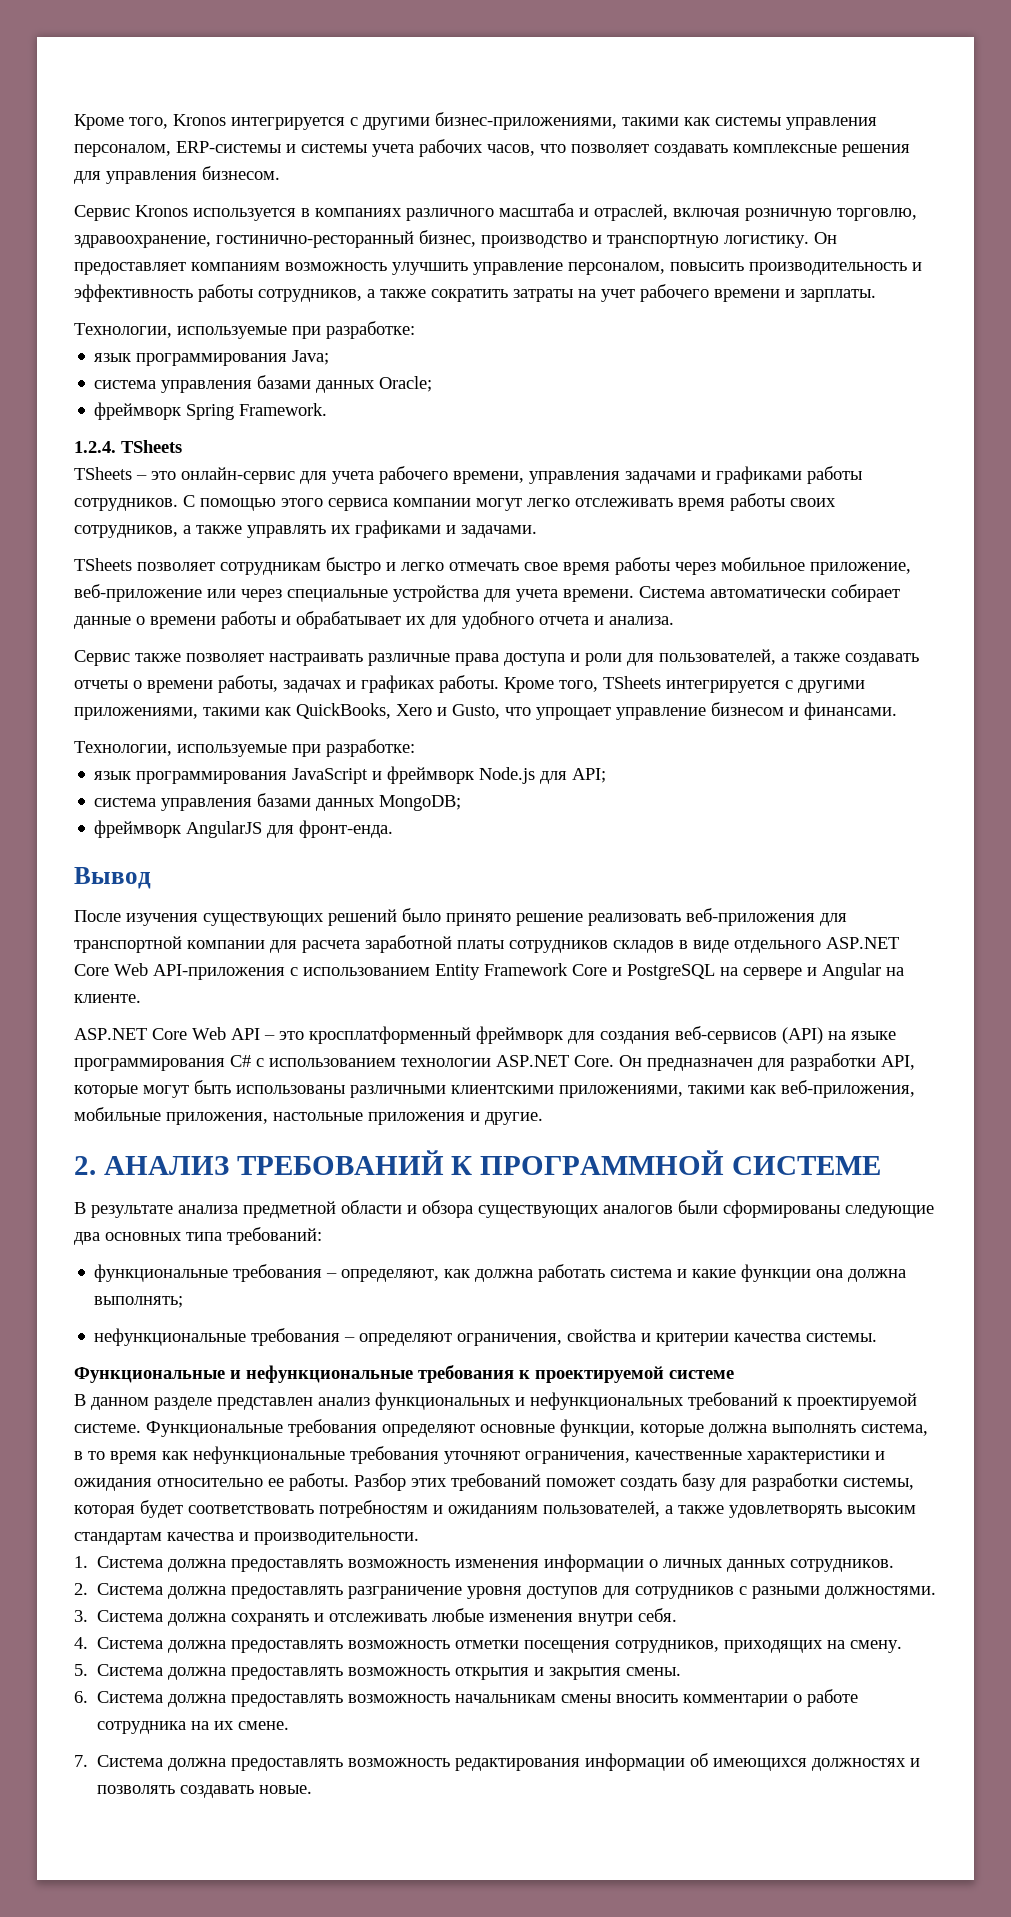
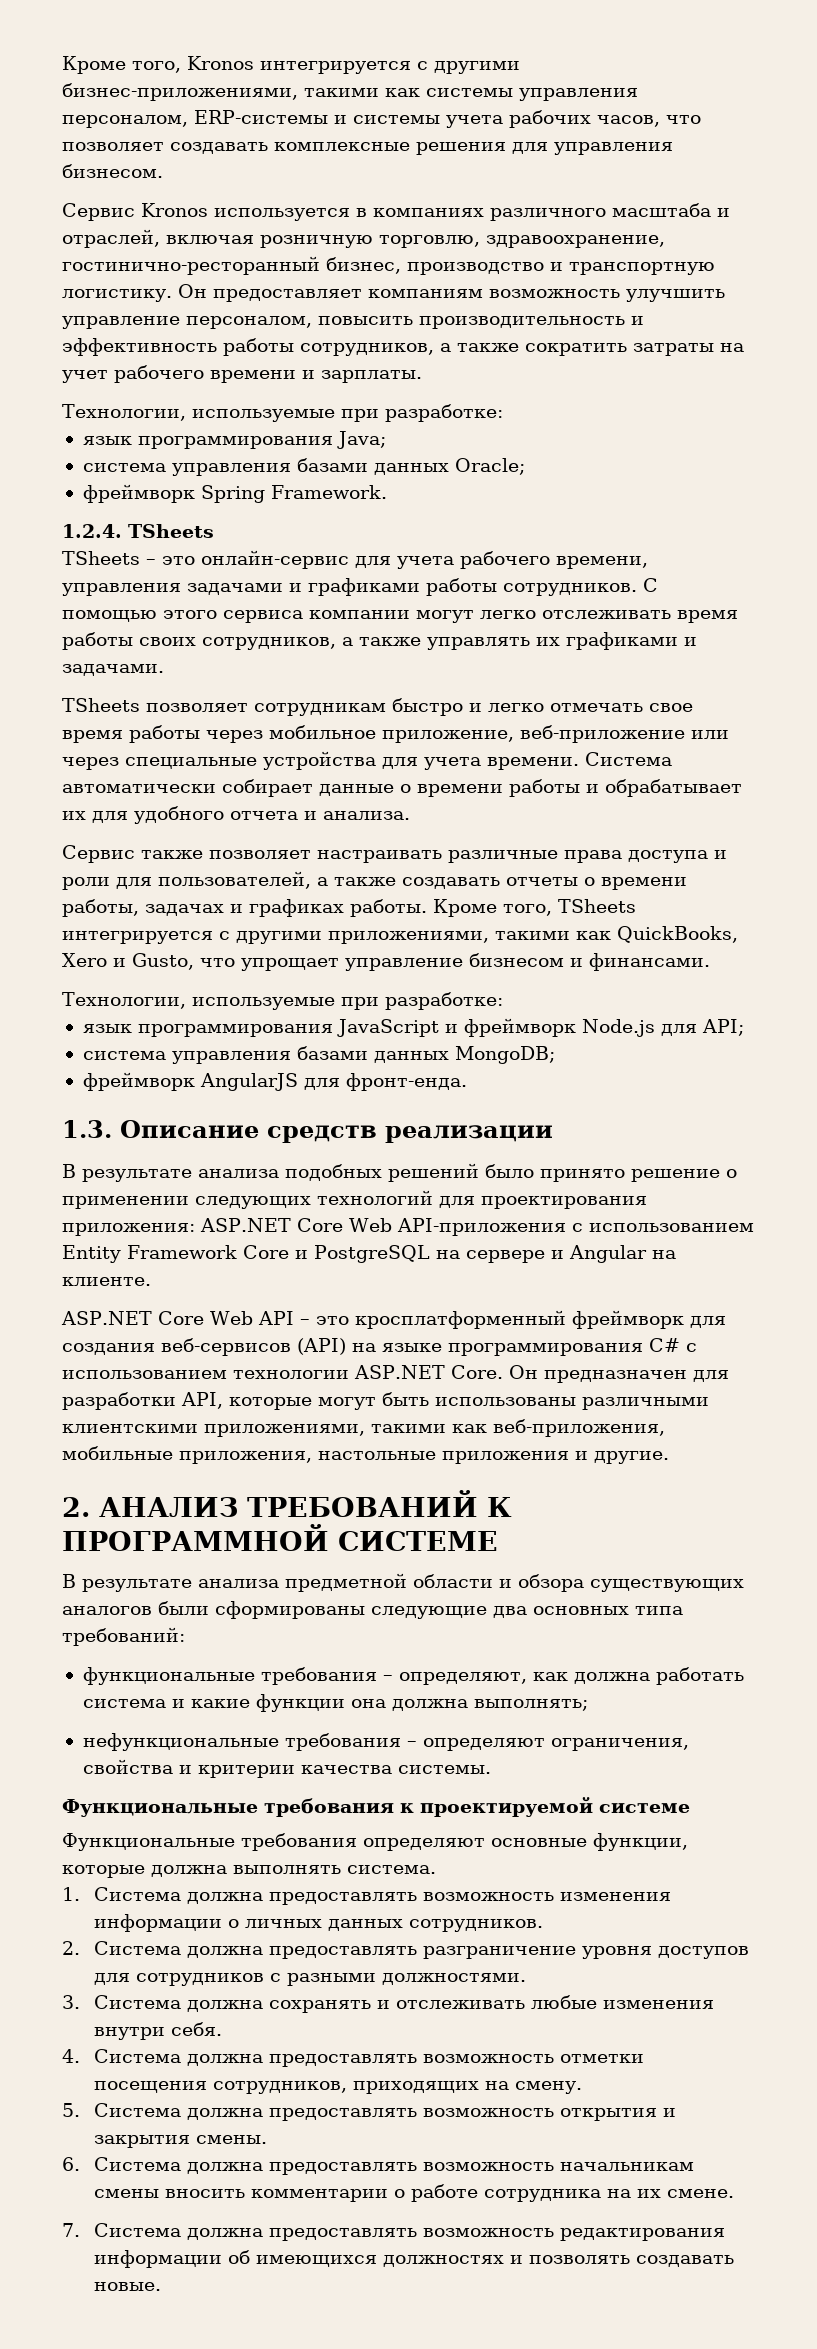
- Вывод
- После изучения существующих решений было принято решение реализовать веб-приложения для транспортной компании для расчета заработной платы сотрудников складов в виде отдельного ASP.NET Core Web API-приложения с использованием Entity Framework Core и PostgreSQL на сервере и Angular на клиенте.
+ 1.3. Описание средств реализации
+ В результате анализа подобных решений было принято решение о применении следующих технологий для проектирования приложения: ASP.NET Core Web API-приложения с использованием Entity Framework Core и PostgreSQL на сервере и Angular на клиенте.
- Функциональные и нефункциональные требования к проектируемой системе
+ Функциональные требования к проектируемой системе
- В данном разделе представлен анализ функциональных и нефункциональных требований к проектируемой системе. Функциональные требования определяют основные функции, которые должна выполнять система, в то время как нефункциональные требования уточняют ограничения, качественные характеристики и ожидания относительно ее работы. Разбор этих требований поможет создать базу для разработки системы, которая будет соответствовать потребностям и ожиданиям пользователей, а также удовлетворять высоким стандартам качества и производительности.
+ Функциональные требования определяют основные функции, которые должна выполнять система.

